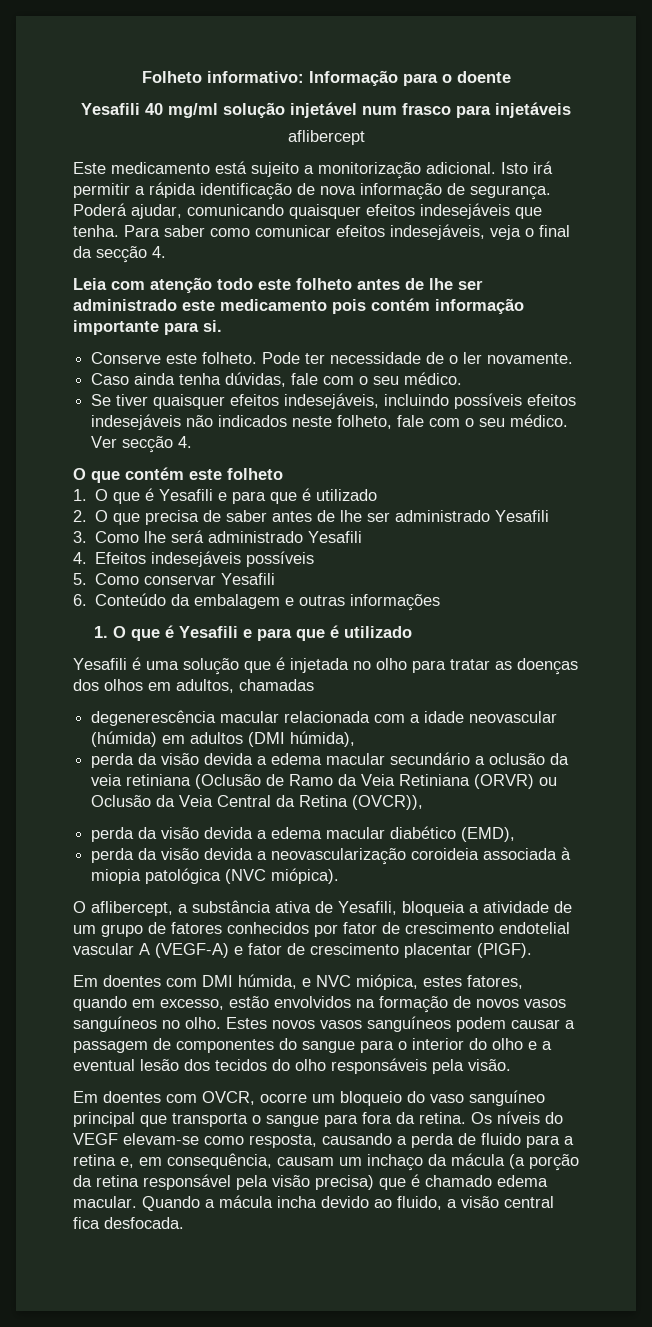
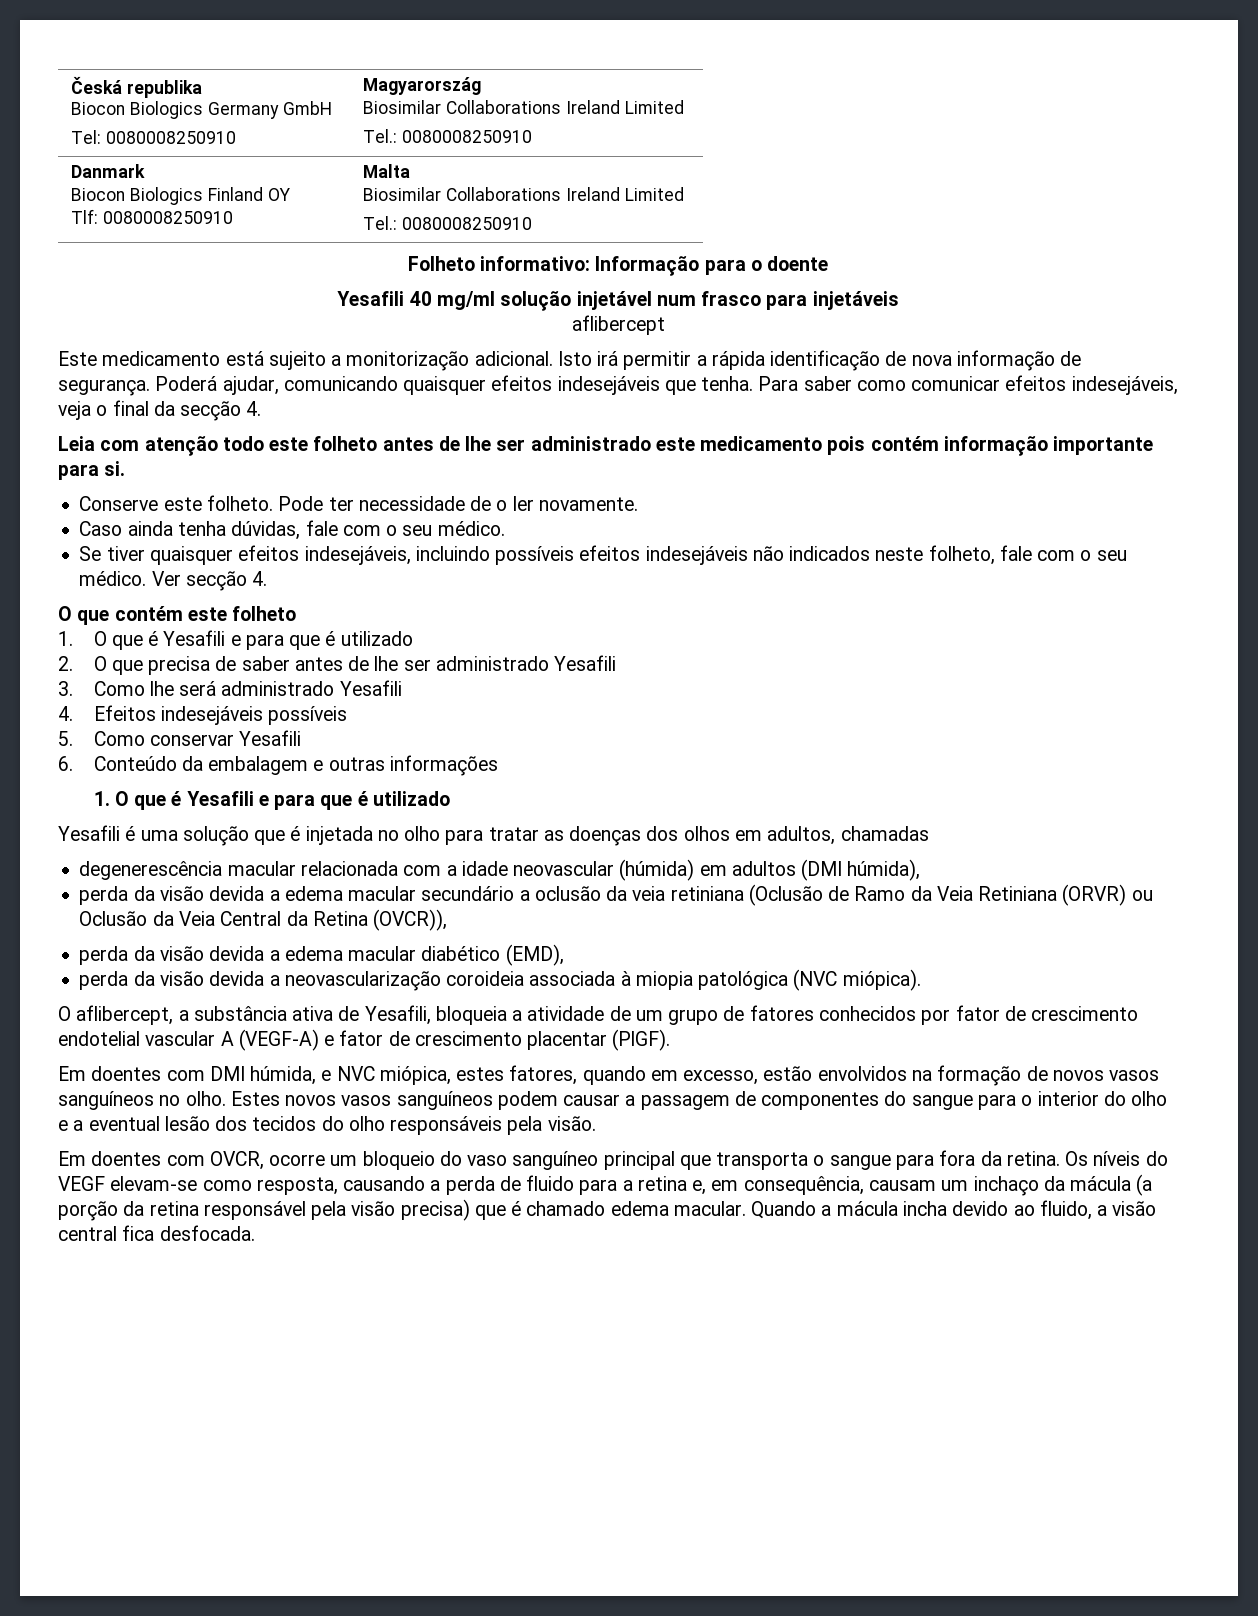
+ Česká republika
+ Biocon Biologics Germany GmbH
+ Tel: 0080008250910 | Magyarország
+ Biosimilar Collaborations Ireland Limited
+ Tel.: 0080008250910
+ Danmark
+ Biocon Biologics Finland OY
+ Tlf: 0080008250910 | Malta
+ Biosimilar Collaborations Ireland Limited
+ Tel.: 0080008250910

